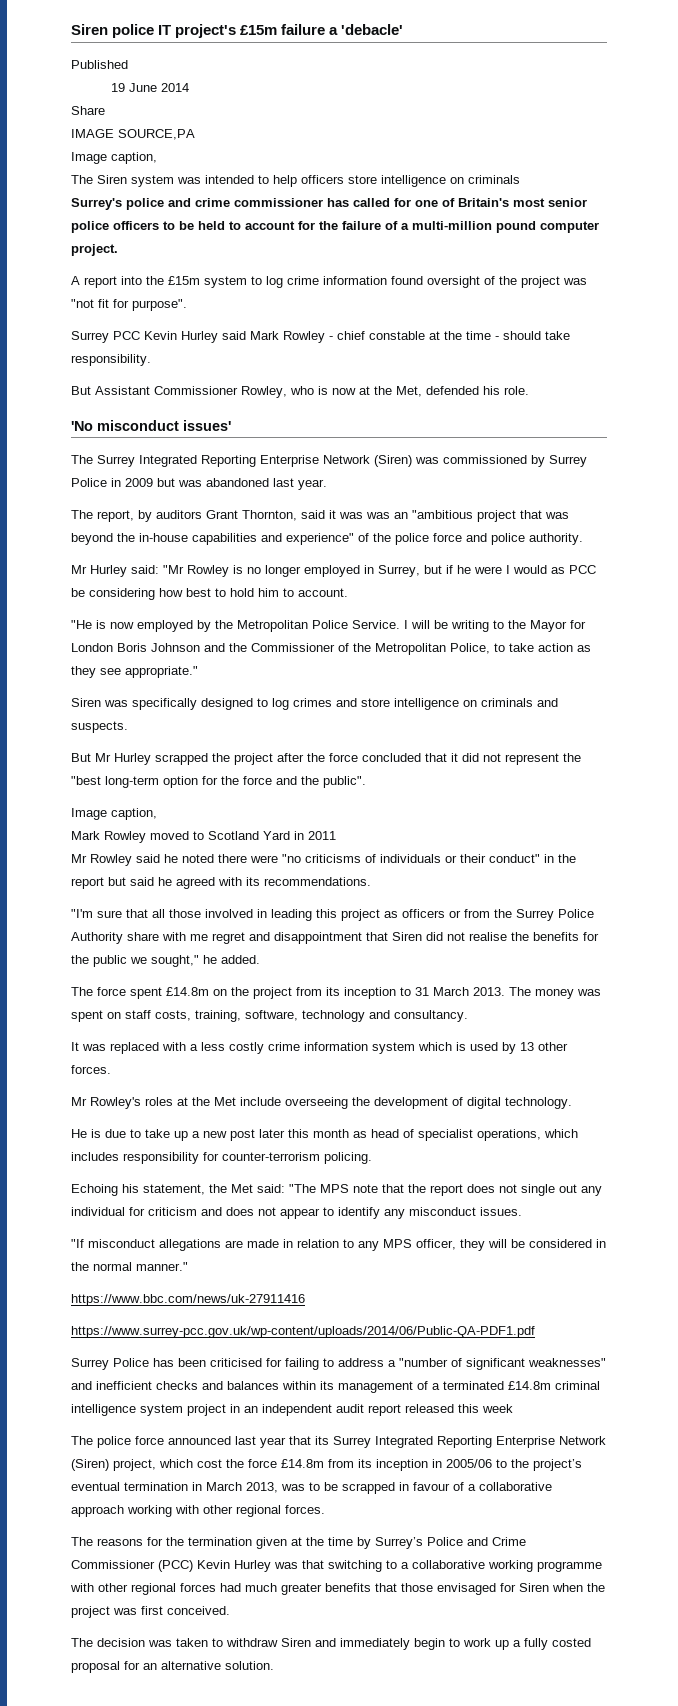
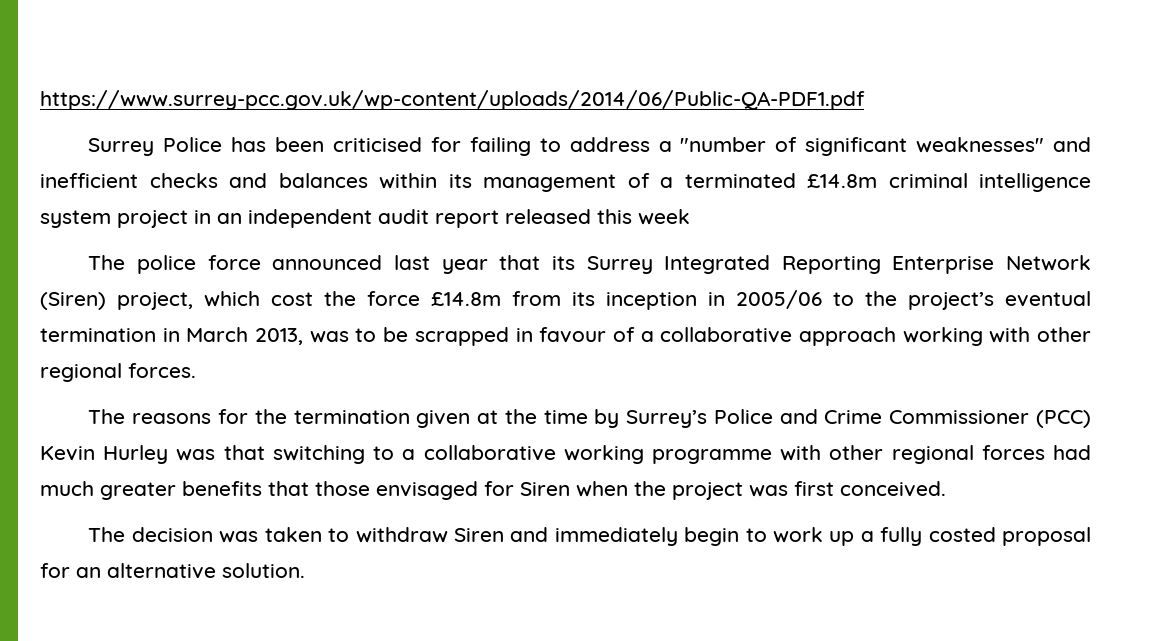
- Siren police IT project's £15m failure a 'debacle'
- Published
- 19 June 2014
- Share
- IMAGE SOURCE,PA
- Image caption,
- The Siren system was intended to help officers store intelligence on criminals
- Surrey's police and crime commissioner has called for one of Britain's most senior police officers to be held to account for the failure of a multi-million pound computer project.
- A report into the £15m system to log crime information found oversight of the project was "not fit for purpose".
- Surrey PCC Kevin Hurley said Mark Rowley - chief constable at the time - should take responsibility.
- But Assistant Commissioner Rowley, who is now at the Met, defended his role.
- 'No misconduct issues'
- The Surrey Integrated Reporting Enterprise Network (Siren) was commissioned by Surrey Police in 2009 but was abandoned last year.
- The report, by auditors Grant Thornton, said it was was an "ambitious project that was beyond the in-house capabilities and experience" of the police force and police authority.
- Mr Hurley said: "Mr Rowley is no longer employed in Surrey, but if he were I would as PCC be considering how best to hold him to account.
- "He is now employed by the Metropolitan Police Service. I will be writing to the Mayor for London Boris Johnson and the Commissioner of the Metropolitan Police, to take action as they see appropriate."
- Siren was specifically designed to log crimes and store intelligence on criminals and suspects.
- But Mr Hurley scrapped the project after the force concluded that it did not represent the "best long-term option for the force and the public".
- Image caption,
- Mark Rowley moved to Scotland Yard in 2011
- Mr Rowley said he noted there were "no criticisms of individuals or their conduct" in the report but said he agreed with its recommendations.
- "I'm sure that all those involved in leading this project as officers or from the Surrey Police Authority share with me regret and disappointment that Siren did not realise the benefits for the public we sought," he added.
- The force spent £14.8m on the project from its inception to 31 March 2013. The money was spent on staff costs, training, software, technology and consultancy.
- It was replaced with a less costly crime information system which is used by 13 other forces.
- Mr Rowley's roles at the Met include overseeing the development of digital technology.
- He is due to take up a new post later this month as head of specialist operations, which includes responsibility for counter-terrorism policing.
- Echoing his statement, the Met said: "The MPS note that the report does not single out any individual for criticism and does not appear to identify any misconduct issues.
- "If misconduct allegations are made in relation to any MPS officer, they will be considered in the normal manner."
- https://www.bbc.com/news/uk-27911416

